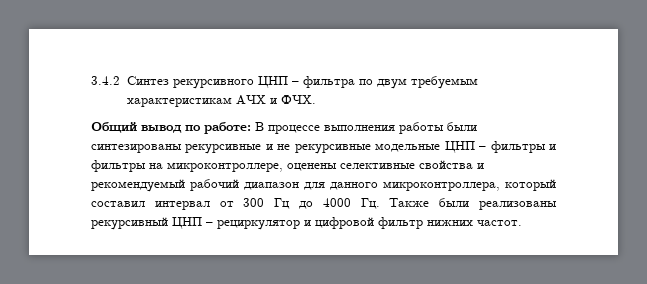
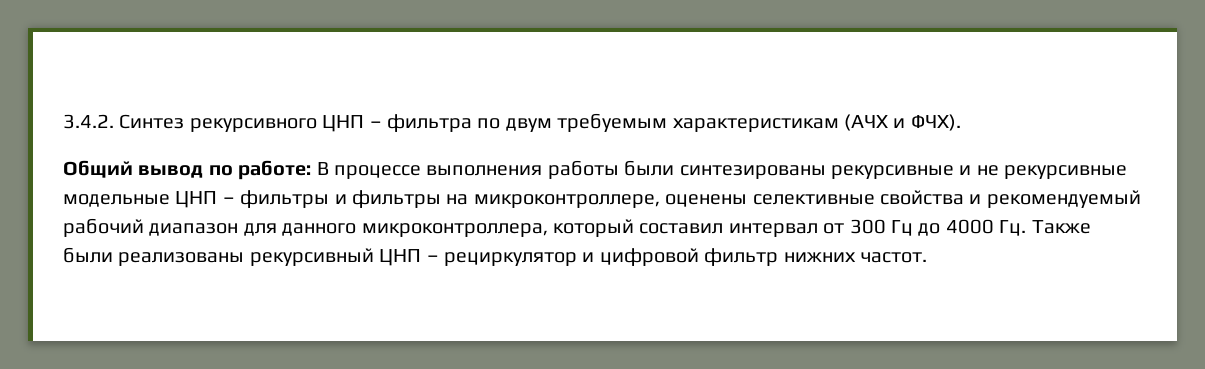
- 3.4.2 Синтез рекурсивного ЦНП – фильтра по двум требуемым характеристикам АЧХ и ФЧХ.
+ 3.4.2. Синтез рекурсивного ЦНП – фильтра по двум требуемым характеристикам (АЧХ и ФЧХ).

